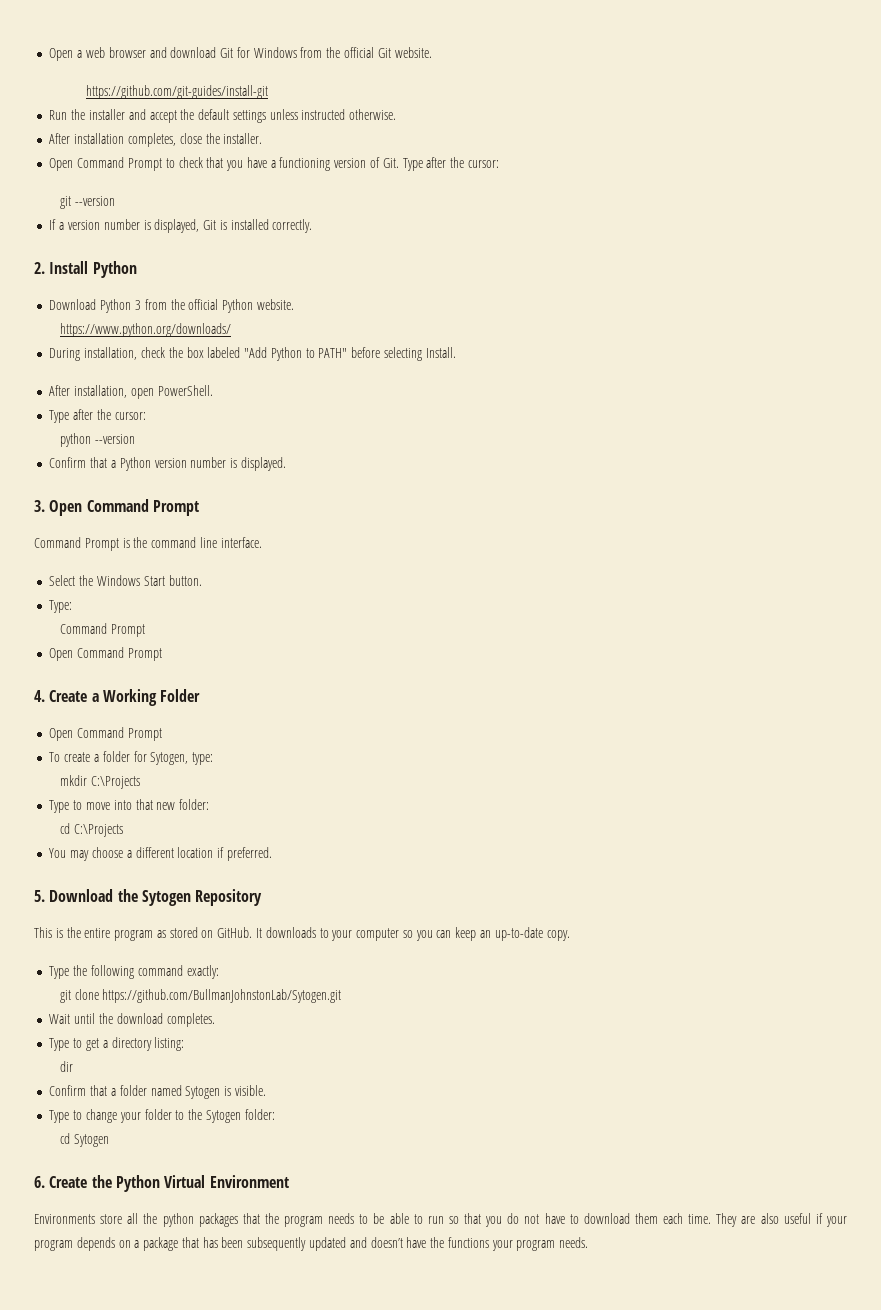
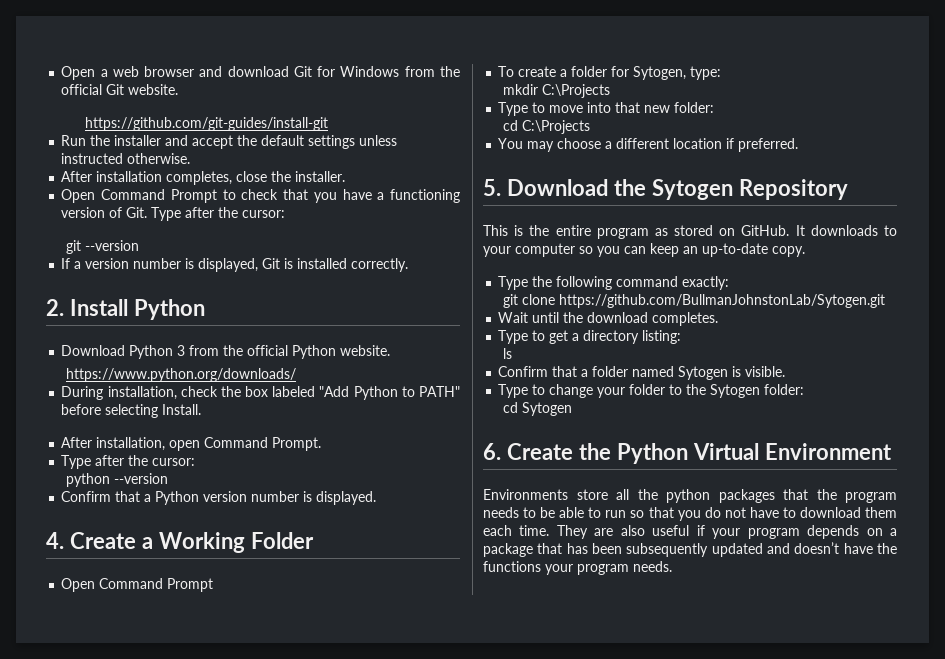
- After installation, open PowerShell.
+ After installation, open Command Prompt.
- 3. Open Command Prompt
- Command Prompt is the command line interface.
- Select the Windows Start button.
- Type:
- Command Prompt
- Open Command Prompt
- dir
+ ls

